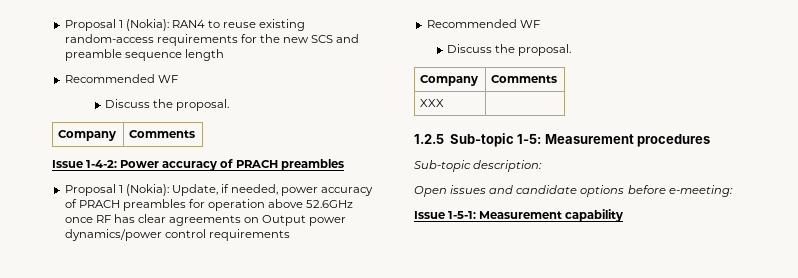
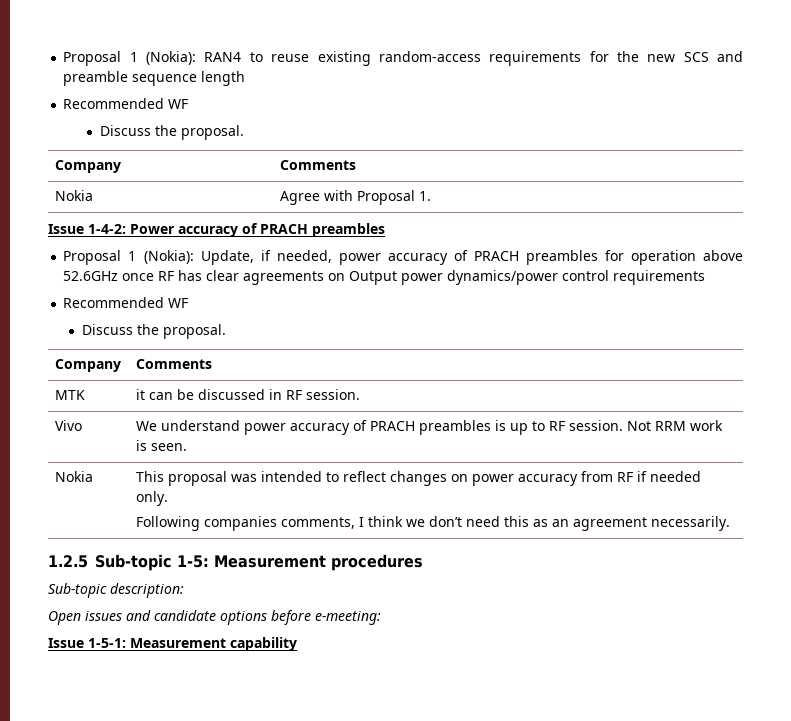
+ Nokia | Agree with Proposal 1.
- XXX |
+ MTK | it can be discussed in RF session.
+ Vivo | We understand power accuracy of PRACH preambles is up to RF session. Not RRM work is seen.
+ Nokia | This proposal was intended to reflect changes on power accuracy from RF if needed only.
+ Following companies comments, I think we don’t need this as an agreement necessarily.

